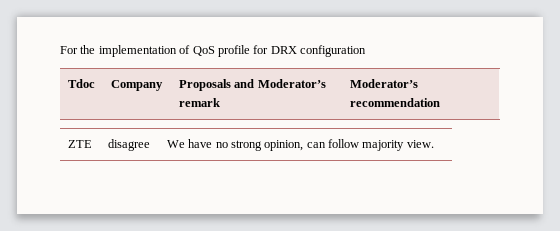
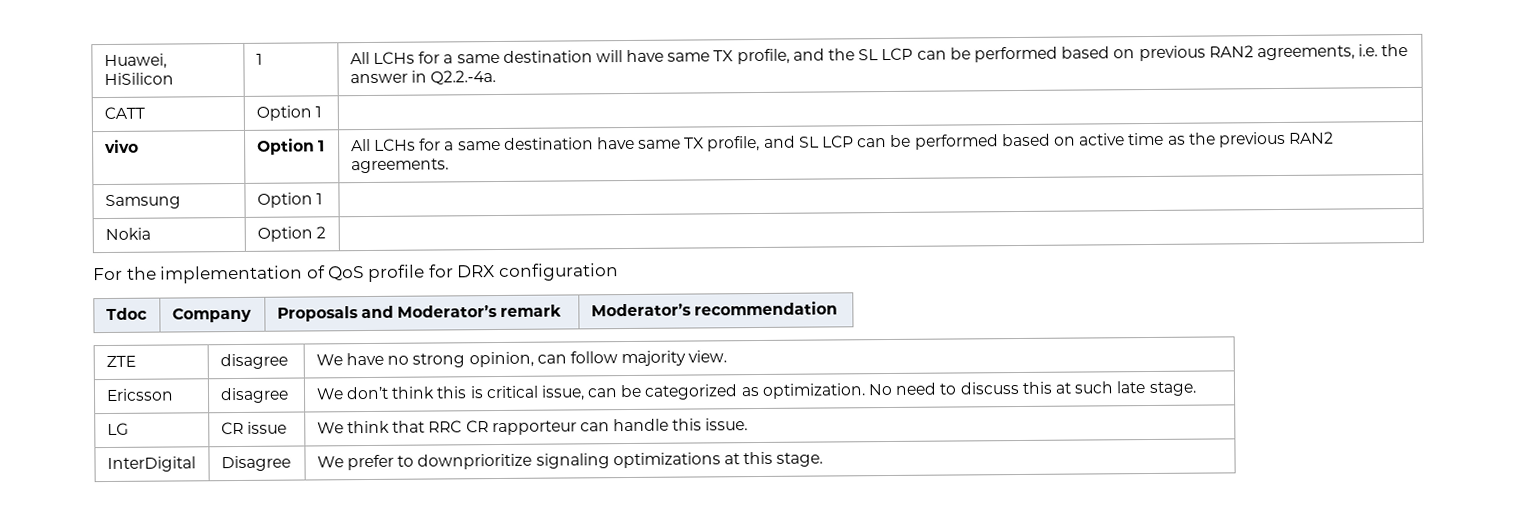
+ Huawei, HiSilicon | 1 | All LCHs for a same destination will have same TX profile, and the SL LCP can be performed based on previous RAN2 agreements, i.e. the answer in Q2.2.-4a.
+ CATT | Option 1 |
+ vivo | Option 1 | All LCHs for a same destination have same TX profile, and SL LCP can be performed based on active time as the previous RAN2 agreements.
+ Samsung | Option 1 |
+ Nokia | Option 2 |
+ Ericsson | disagree | We don’t think this is critical issue, can be categorized as optimization. No need to discuss this at such late stage.
+ LG | CR issue | We think that RRC CR rapporteur can handle this issue.
+ InterDigital | Disagree | We prefer to downprioritize signaling optimizations at this stage.

